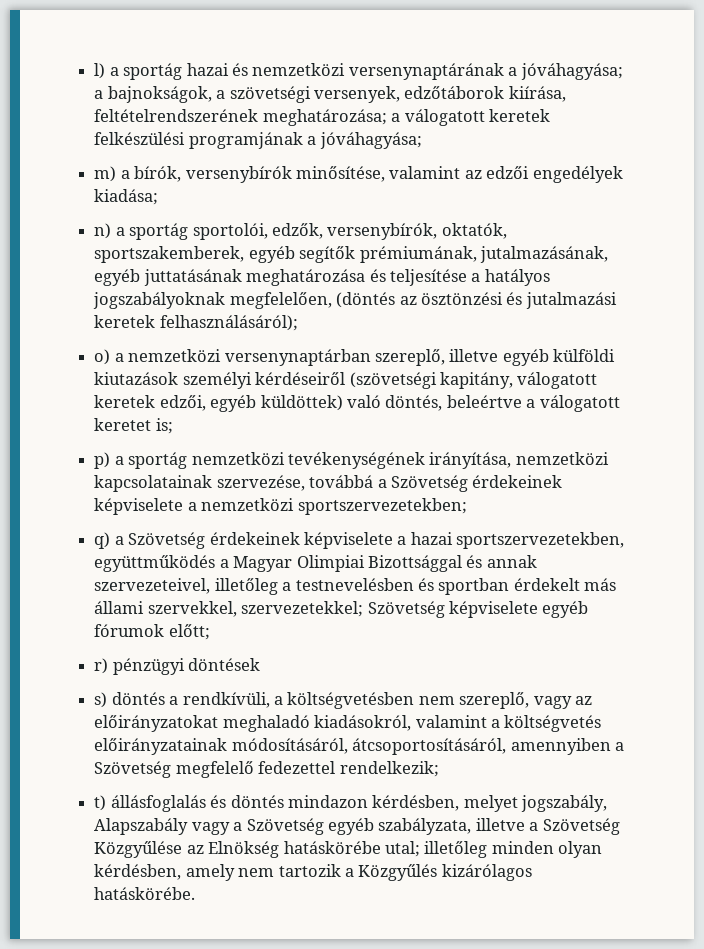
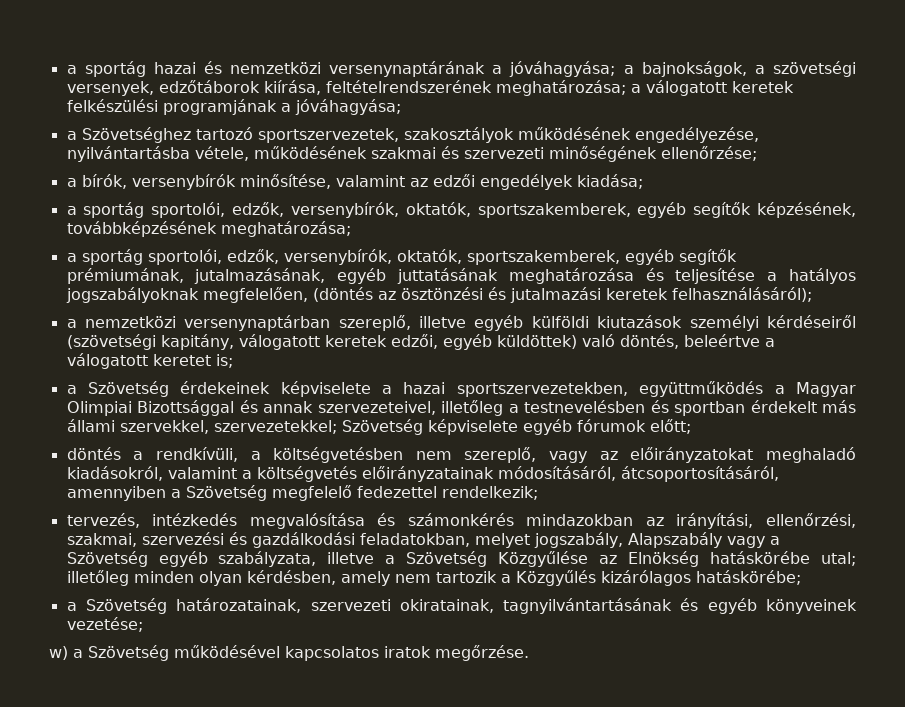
- l) a sportág hazai és nemzetközi versenynaptárának a jóváhagyása; a bajnokságok, a szövetségi versenyek, edzőtáborok kiírása, feltételrendszerének meghatározása; a válogatott keretek felkészülési programjának a jóváhagyása;
+ a sportág hazai és nemzetközi versenynaptárának a jóváhagyása; a bajnokságok, a szövetségi versenyek, edzőtáborok kiírása, feltételrendszerének meghatározása; a válogatott keretek felkészülési programjának a jóváhagyása;
- m) a bírók, versenybírók minősítése, valamint az edzői engedélyek kiadása;
+ a Szövetséghez tartozó sportszervezetek, szakosztályok működésének engedélyezése, nyilvántartásba vétele, működésének szakmai és szervezeti minőségének ellenőrzése;
+ a bírók, versenybírók minősítése, valamint az edzői engedélyek kiadása;
- n) a sportág sportolói, edzők, versenybírók, oktatók, sportszakemberek, egyéb segítők prémiumának, jutalmazásának, egyéb juttatásának meghatározása és teljesítése a hatályos jogszabályoknak megfelelően, (döntés az ösztönzési és jutalmazási keretek felhasználásáról);
+ a sportág sportolói, edzők, versenybírók, oktatók, sportszakemberek, egyéb segítők képzésének, továbbképzésének meghatározása;
+ a sportág sportolói, edzők, versenybírók, oktatók, sportszakemberek, egyéb segítők prémiumának, jutalmazásának, egyéb juttatásának meghatározása és teljesítése a hatályos jogszabályoknak megfelelően, (döntés az ösztönzési és jutalmazási keretek felhasználásáról);
- o) a nemzetközi versenynaptárban szereplő, illetve egyéb külföldi kiutazások személyi kérdéseiről (szövetségi kapitány, válogatott keretek edzői, egyéb küldöttek) való döntés, beleértve a válogatott keretet is;
+ a nemzetközi versenynaptárban szereplő, illetve egyéb külföldi kiutazások személyi kérdéseiről (szövetségi kapitány, válogatott keretek edzői, egyéb küldöttek) való döntés, beleértve a válogatott keretet is;
- p) a sportág nemzetközi tevékenységének irányítása, nemzetközi kapcsolatainak szervezése, továbbá a Szövetség érdekeinek képviselete a nemzetközi sportszervezetekben;
- q) a Szövetség érdekeinek képviselete a hazai sportszervezetekben, együttműködés a Magyar Olimpiai Bizottsággal és annak szervezeteivel, illetőleg a testnevelésben és sportban érdekelt más állami szervekkel, szervezetekkel; Szövetség képviselete egyéb fórumok előtt;
+ a Szövetség érdekeinek képviselete a hazai sportszervezetekben, együttműködés a Magyar Olimpiai Bizottsággal és annak szervezeteivel, illetőleg a testnevelésben és sportban érdekelt más állami szervekkel, szervezetekkel; Szövetség képviselete egyéb fórumok előtt;
- r) pénzügyi döntések
- s) döntés a rendkívüli, a költségvetésben nem szereplő, vagy az előirányzatokat meghaladó kiadásokról, valamint a költségvetés előirányzatainak módosításáról, átcsoportosításáról, amennyiben a Szövetség megfelelő fedezettel rendelkezik;
+ döntés a rendkívüli, a költségvetésben nem szereplő, vagy az előirányzatokat meghaladó kiadásokról, valamint a költségvetés előirányzatainak módosításáról, átcsoportosításáról, amennyiben a Szövetség megfelelő fedezettel rendelkezik;
- t) állásfoglalás és döntés mindazon kérdésben, melyet jogszabály, Alapszabály vagy a Szövetség egyéb szabályzata, illetve a Szövetség Közgyűlése az Elnökség hatáskörébe utal; illetőleg minden olyan kérdésben, amely nem tartozik a Közgyűlés kizárólagos hatáskörébe.
+ tervezés, intézkedés megvalósítása és számonkérés mindazokban az irányítási, ellenőrzési, szakmai, szervezési és gazdálkodási feladatokban, melyet jogszabály, Alapszabály vagy a Szövetség egyéb szabályzata, illetve a Szövetség Közgyűlése az Elnökség hatáskörébe utal; illetőleg minden olyan kérdésben, amely nem tartozik a Közgyűlés kizárólagos hatáskörébe;
+ a Szövetség határozatainak, szervezeti okiratainak, tagnyilvántartásának és egyéb könyveinek vezetése;
+ w) a Szövetség működésével kapcsolatos iratok megőrzése.

